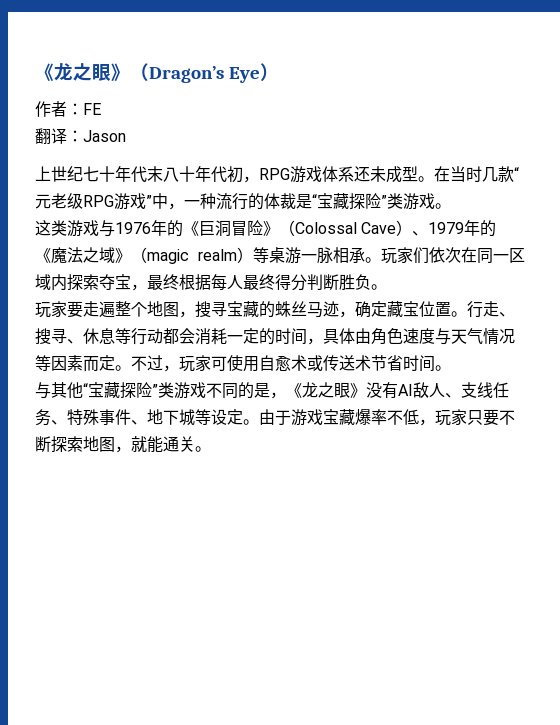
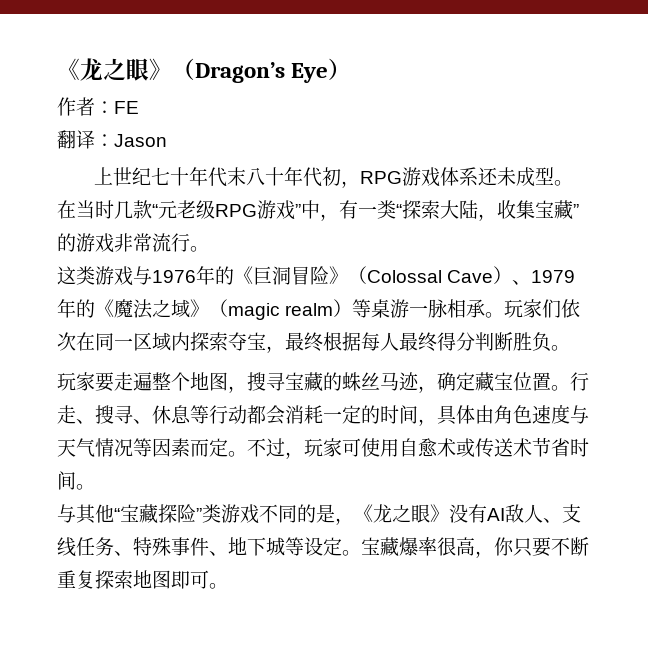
- 在当时几款“元老级RPG游戏”中，一种流行的体裁是“宝藏探险”类游戏。
+ 在当时几款“元老级RPG游戏”中，有一类“探索大陆，收集宝藏”的游戏非常流行。
- 由于游戏宝藏爆率不低，玩家只要不断探索地图，就能通关。
+ 宝藏爆率很高，你只要不断重复探索地图即可。

